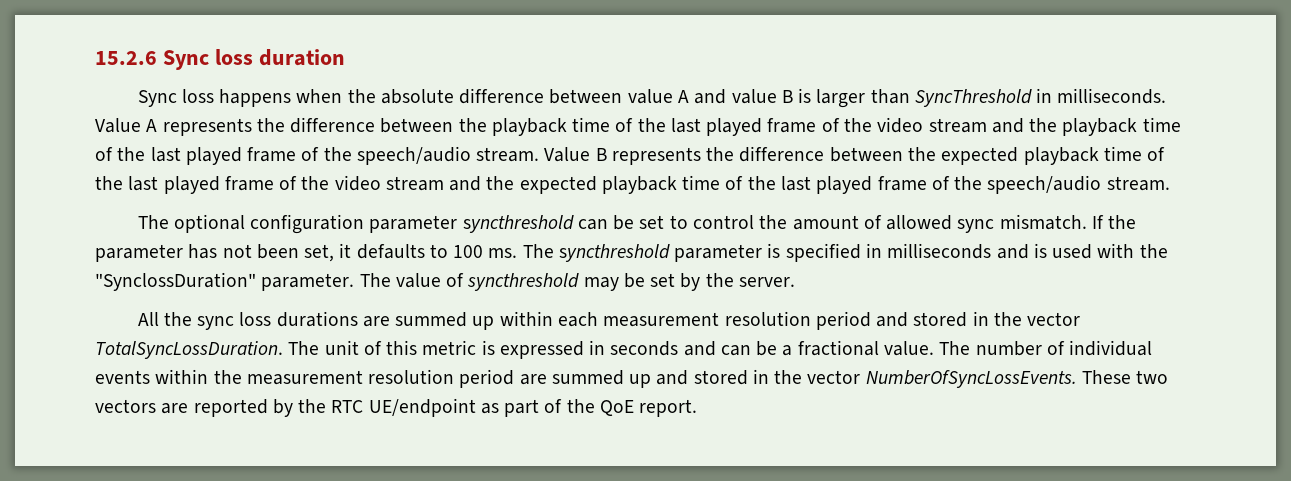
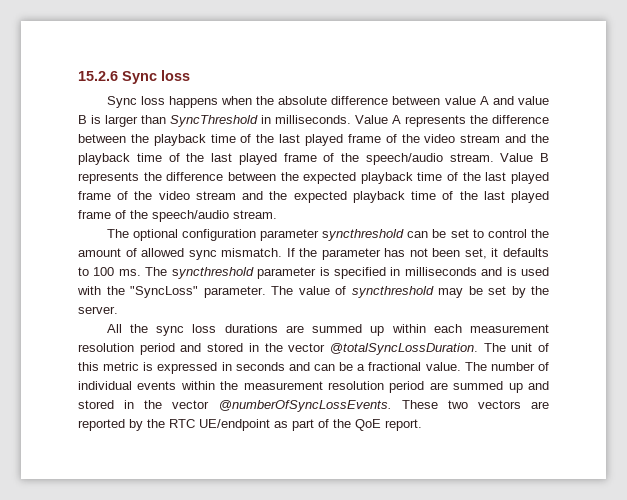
- 15.2.6 Sync loss duration
+ 15.2.6 Sync loss
- The syncthreshold parameter is specified in milliseconds and is used with the "SynclossDuration" parameter.
+ The syncthreshold parameter is specified in milliseconds and is used with the "SyncLoss" parameter.
- All the sync loss durations are summed up within each measurement resolution period and stored in the vector TotalSyncLossDuration.
+ All the sync loss durations are summed up within each measurement resolution period and stored in the vector @totalSyncLossDuration.
- The number of individual events within the measurement resolution period are summed up and stored in the vector NumberOfSyncLossEvents.
+ The number of individual events within the measurement resolution period are summed up and stored in the vector @numberOfSyncLossEvents.

